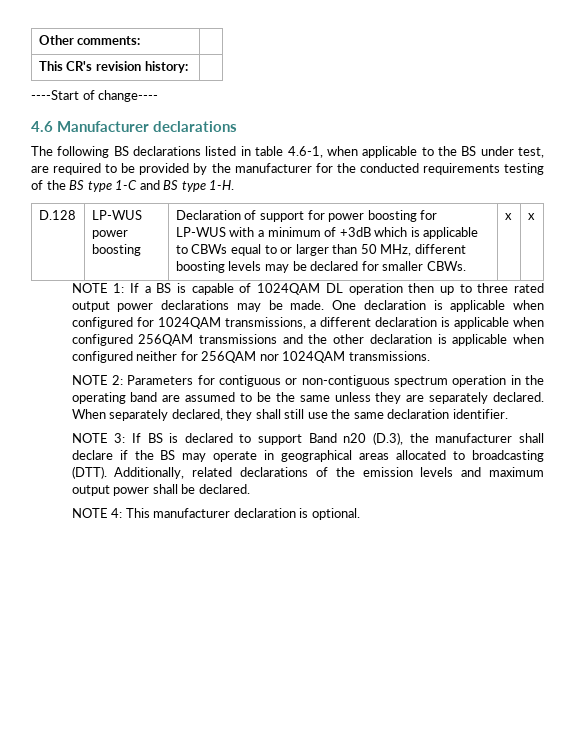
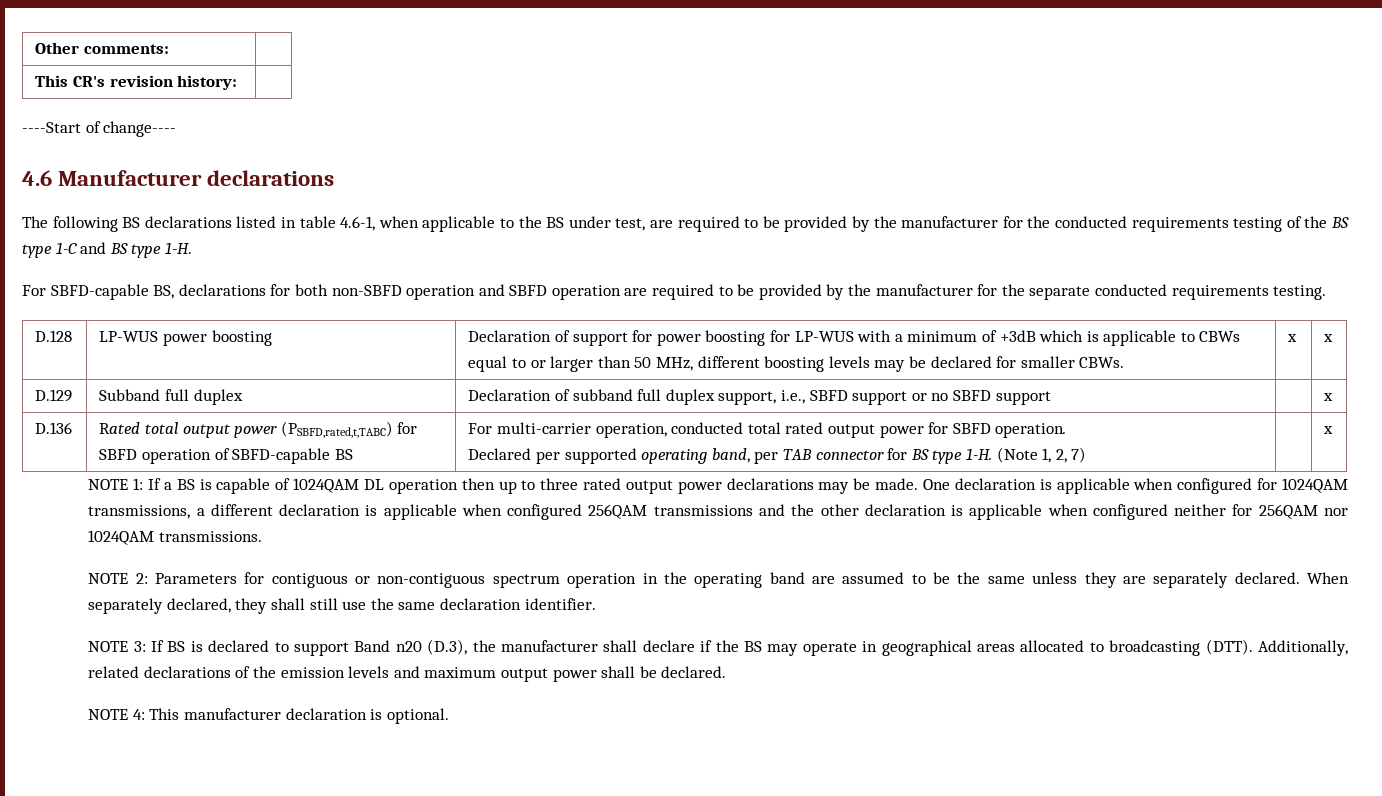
+ For SBFD-capable BS, declarations for both non-SBFD operation and SBFD operation are required to be provided by the manufacturer for the separate conducted requirements testing.
+ D.129 | Subband full duplex | Declaration of subband full duplex support, i.e., SBFD support or no SBFD support | | x
+ D.136 | Rated total output power (PSBFD,rated,t,TABC) for SBFD operation of SBFD-capable BS | For multi-carrier operation, conducted total rated output power for SBFD operation.
+ Declared per supported operating band, per TAB connector for BS type 1-H. (Note 1, 2, 7) | | x

